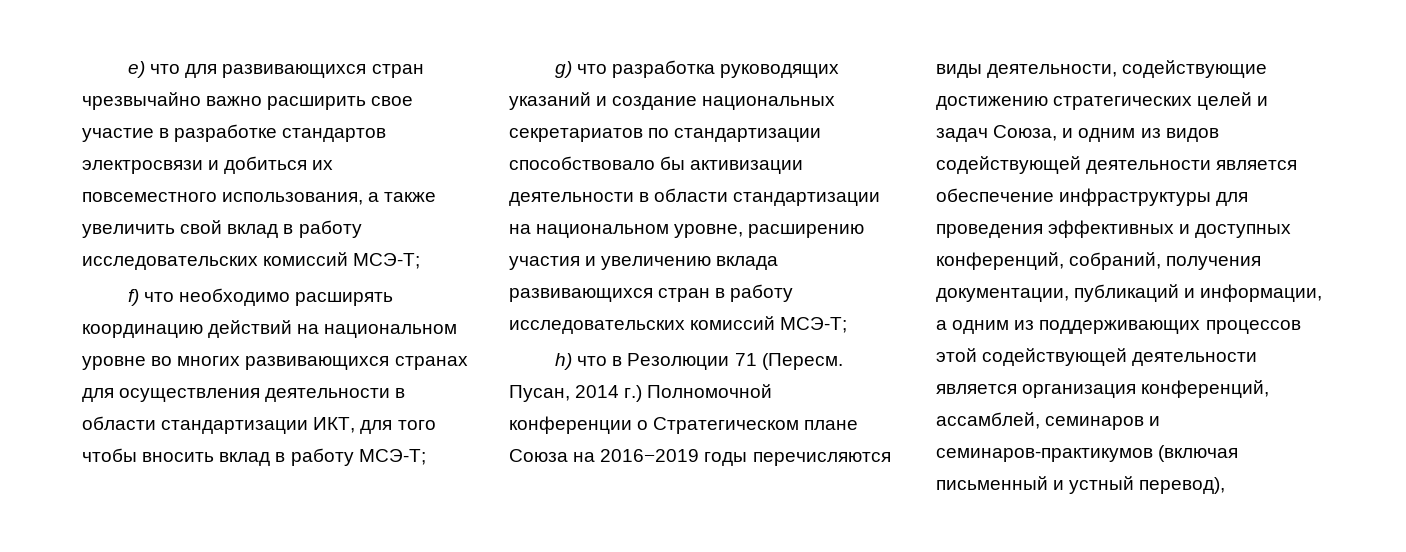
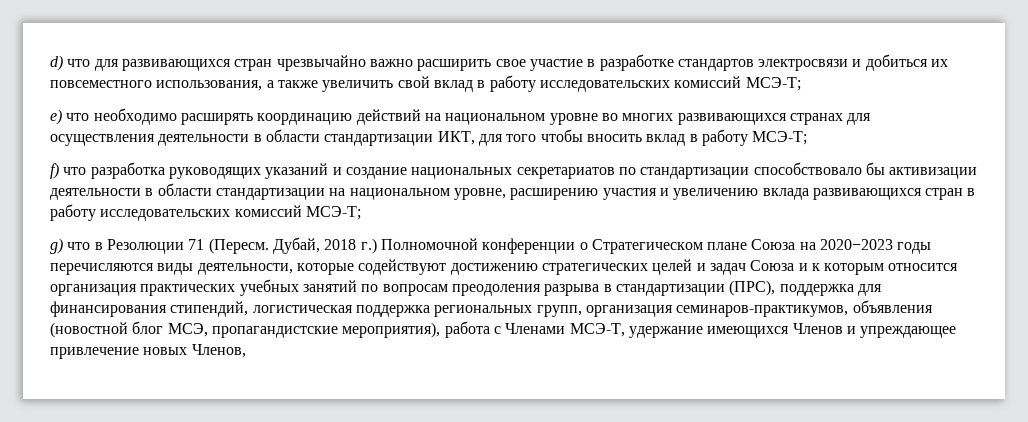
- e) что для развивающихся стран чрезвычайно важно расширить свое участие в разработке стандартов электросвязи и добиться их повсеместного использования, а также увеличить свой вклад в работу исследовательских комиссий МСЭ-Т;
+ d) что для развивающихся стран чрезвычайно важно расширить свое участие в разработке стандартов электросвязи и добиться их повсеместного использования, а также увеличить свой вклад в работу исследовательских комиссий МСЭ-Т;
- f) что необходимо расширять координацию действий на национальном уровне во многих развивающихся странах для осуществления деятельности в области стандартизации ИКТ, для того чтобы вносить вклад в работу МСЭ-T;
+ e) что необходимо расширять координацию действий на национальном уровне во многих развивающихся странах для осуществления деятельности в области стандартизации ИКТ, для того чтобы вносить вклад в работу МСЭ-T;
- g) что разработка руководящих указаний и создание национальных секретариатов по стандартизации способствовало бы активизации деятельности в области стандартизации на национальном уровне, расширению участия и увеличению вклада развивающихся стран в работу исследовательских комиссий МСЭ-T;
+ f) что разработка руководящих указаний и создание национальных секретариатов по стандартизации способствовало бы активизации деятельности в области стандартизации на национальном уровне, расширению участия и увеличению вклада развивающихся стран в работу исследовательских комиссий МСЭ-T;
- h) что в Резолюции 71 (Пересм.
+ g) что в Резолюции 71 (Пересм.
- Пусан, 2014 г.) Полномочной конференции о Стратегическом плане Союза на 2016−2019 годы перечисляются виды деятельности, содействующие достижению стратегических целей и задач Союза, и одним из видов содействующей деятельности является обеспечение инфраструктуры для проведения эффективных и доступных конференций, собраний, получения документации, публикаций и информации, а одним из поддерживающих процессов этой содействующей деятельности является организация конференций, ассамблей, семинаров и семинаров-практикумов (включая письменный и устный перевод),
+ Дубай, 2018 г.) Полномочной конференции о Стратегическом плане Союза на 2020−2023 годы перечисляются виды деятельности, которые содействуют достижению стратегических целей и задач Союза и к которым относится организация практических учебных занятий по вопросам преодоления разрыва в стандартизации (ПРС), поддержка для финансирования стипендий, логистическая поддержка региональных групп, организация семинаров-практикумов, объявления (новостной блог МСЭ, пропагандистские мероприятия), работа с Членами МСЭ-T, удержание имеющихся Членов и упреждающее привлечение новых Членов,

